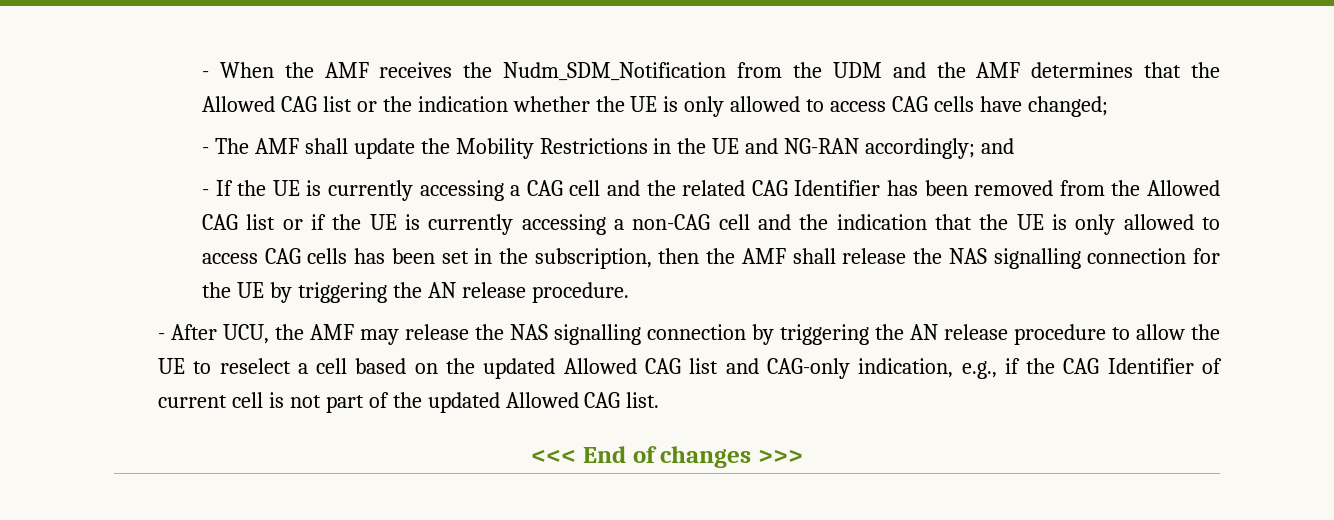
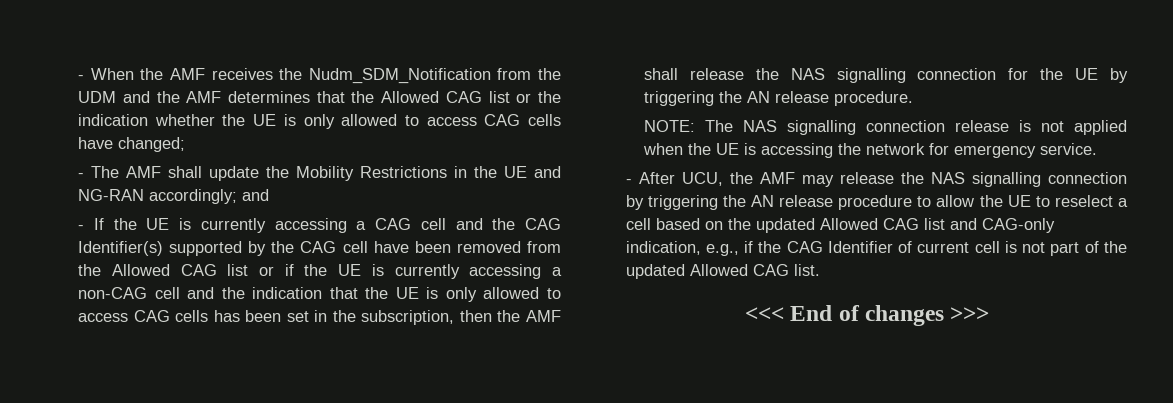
- - If the UE is currently accessing a CAG cell and the related CAG Identifier has been removed from the Allowed CAG list or if the UE is currently accessing a non-CAG cell and the indication that the UE is only allowed to access CAG cells has been set in the subscription, then the AMF shall release the NAS signalling connection for the UE by triggering the AN release procedure.
+ - If the UE is currently accessing a CAG cell and the CAG Identifier(s) supported by the CAG cell have been removed from the Allowed CAG list or if the UE is currently accessing a non-CAG cell and the indication that the UE is only allowed to access CAG cells has been set in the subscription, then the AMF shall release the NAS signalling connection for the UE by triggering the AN release procedure.
+ NOTE: The NAS signalling connection release is not applied when the UE is accessing the network for emergency service.

